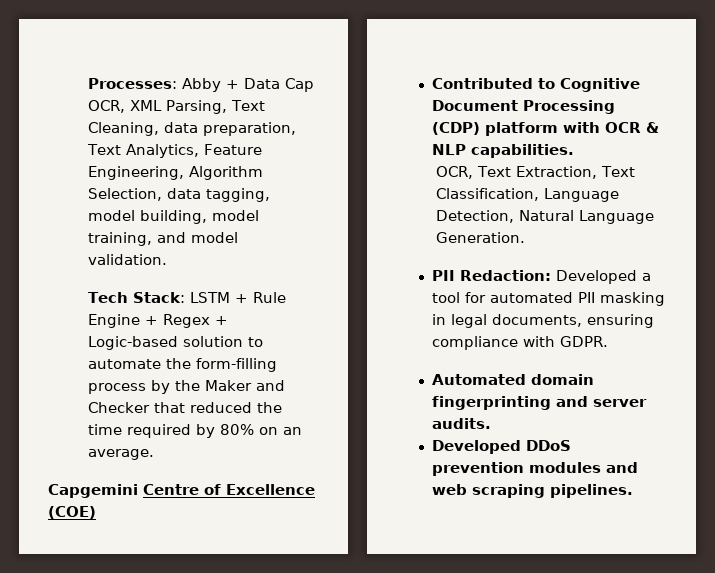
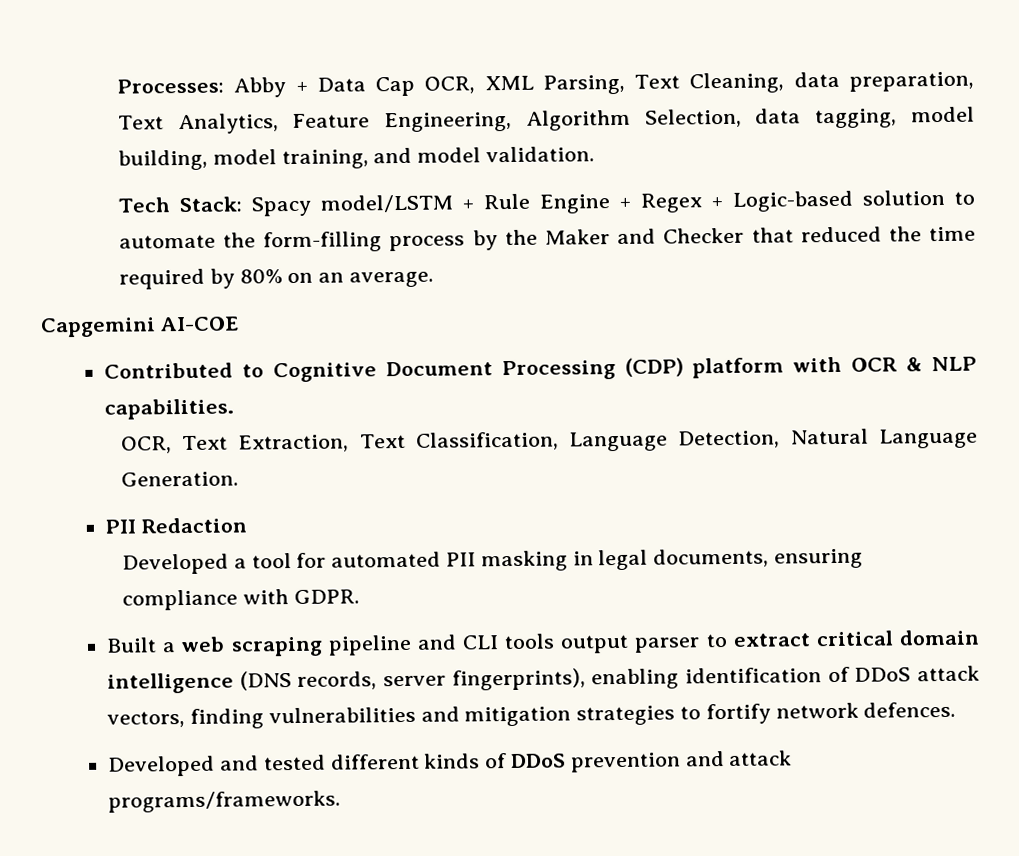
- Tech Stack: LSTM + Rule Engine + Regex + Logic-based solution to automate the form-filling process by the Maker and Checker that reduced the time required by 80% on an average.
+ Tech Stack: Spacy model/LSTM + Rule Engine + Regex + Logic-based solution to automate the form-filling process by the Maker and Checker that reduced the time required by 80% on an average.
- Capgemini Centre of Excellence (COE)
+ Capgemini AI-COE
- PII Redaction: Developed a tool for automated PII masking in legal documents, ensuring compliance with GDPR.
+ PII Redaction
+ Developed a tool for automated PII masking in legal documents, ensuring compliance with GDPR.
- Automated domain fingerprinting and server audits.
- Developed DDoS prevention modules and web scraping pipelines.
+ Built a web scraping pipeline and CLI tools output parser to extract critical domain intelligence (DNS records, server fingerprints), enabling identification of DDoS attack vectors, finding vulnerabilities and mitigation strategies to fortify network defences.
+ Developed and tested different kinds of DDoS prevention and attack programs/frameworks.

